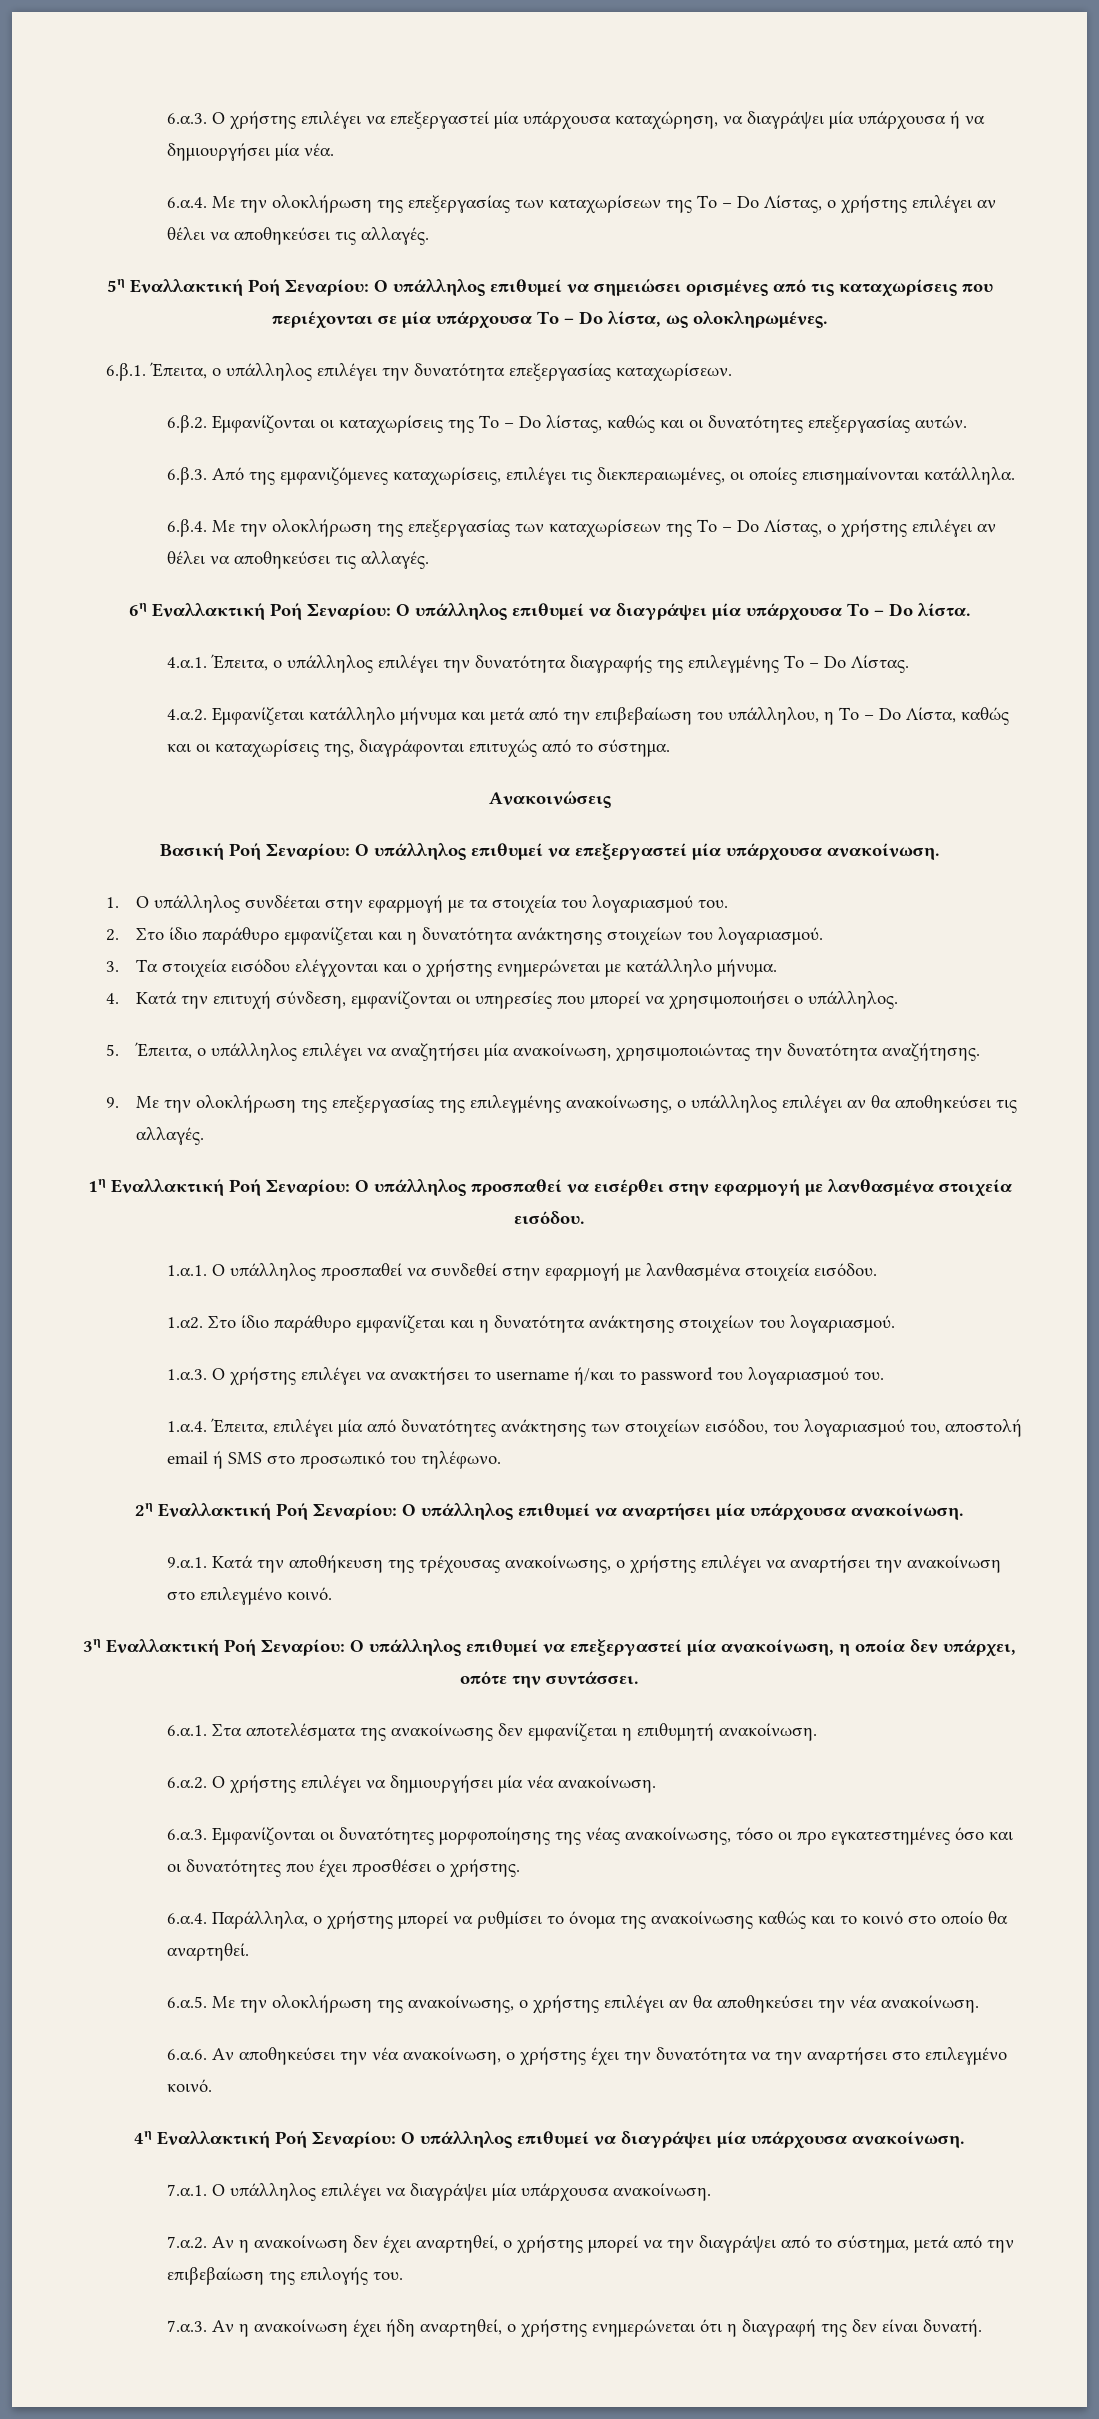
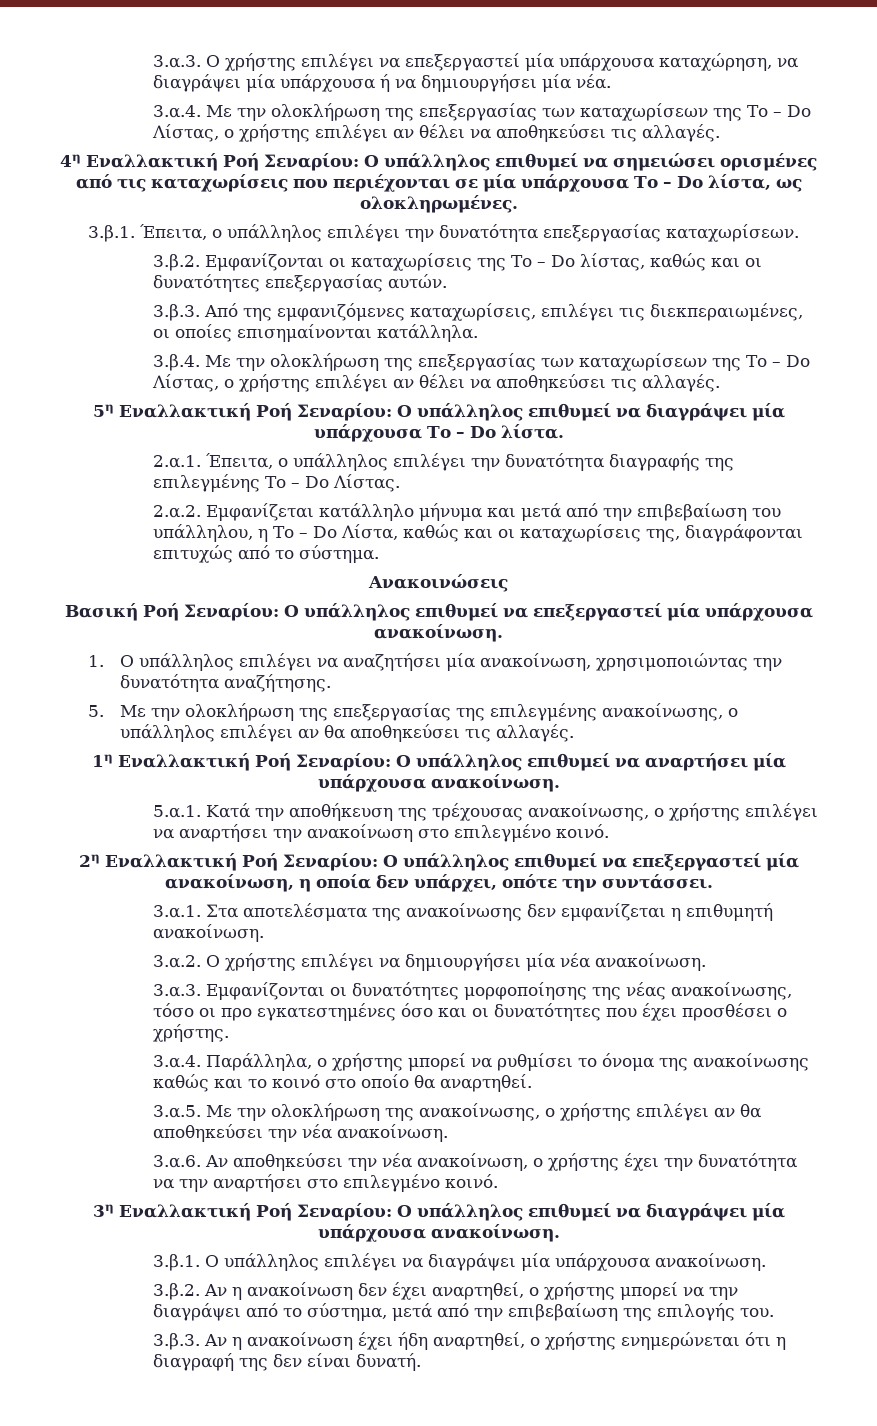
- 6.α.3. Ο χρήστης επιλέγει να επεξεργαστεί μία υπάρχουσα καταχώρηση, να διαγράψει μία υπάρχουσα ή να δημιουργήσει μία νέα.
+ 3.α.3. Ο χρήστης επιλέγει να επεξεργαστεί μία υπάρχουσα καταχώρηση, να διαγράψει μία υπάρχουσα ή να δημιουργήσει μία νέα.
- 6.α.4. Με την ολοκλήρωση της επεξεργασίας των καταχωρίσεων της To – Do Λίστας, ο χρήστης επιλέγει αν θέλει να αποθηκεύσει τις αλλαγές.
+ 3.α.4. Με την ολοκλήρωση της επεξεργασίας των καταχωρίσεων της To – Do Λίστας, ο χρήστης επιλέγει αν θέλει να αποθηκεύσει τις αλλαγές.
+ 4η Εναλλακτική Ροή Σεναρίου: Ο υπάλληλος επιθυμεί να σημειώσει ορισμένες από τις καταχωρίσεις που περιέχονται σε μία υπάρχουσα To – Do λίστα, ως ολοκληρωμένες.
+ 3.β.1. Έπειτα, ο υπάλληλος επιλέγει την δυνατότητα επεξεργασίας καταχωρίσεων.
+ 3.β.2. Εμφανίζονται οι καταχωρίσεις της To – Do λίστας, καθώς και οι δυνατότητες επεξεργασίας αυτών.
+ 3.β.3. Από της εμφανιζόμενες καταχωρίσεις, επιλέγει τις διεκπεραιωμένες, οι οποίες επισημαίνονται κατάλληλα.
+ 3.β.4. Με την ολοκλήρωση της επεξεργασίας των καταχωρίσεων της To – Do Λίστας, ο χρήστης επιλέγει αν θέλει να αποθηκεύσει τις αλλαγές.
- 5η Εναλλακτική Ροή Σεναρίου: Ο υπάλληλος επιθυμεί να σημειώσει ορισμένες από τις καταχωρίσεις που περιέχονται σε μία υπάρχουσα To – Do λίστα, ως ολοκληρωμένες.
- 6.β.1. Έπειτα, ο υπάλληλος επιλέγει την δυνατότητα επεξεργασίας καταχωρίσεων.
- 6.β.2. Εμφανίζονται οι καταχωρίσεις της To – Do λίστας, καθώς και οι δυνατότητες επεξεργασίας αυτών.
- 6.β.3. Από της εμφανιζόμενες καταχωρίσεις, επιλέγει τις διεκπεραιωμένες, οι οποίες επισημαίνονται κατάλληλα.
- 6.β.4. Με την ολοκλήρωση της επεξεργασίας των καταχωρίσεων της To – Do Λίστας, ο χρήστης επιλέγει αν θέλει να αποθηκεύσει τις αλλαγές.
- 6η Εναλλακτική Ροή Σεναρίου: Ο υπάλληλος επιθυμεί να διαγράψει μία υπάρχουσα To – Do λίστα.
+ 5η Εναλλακτική Ροή Σεναρίου: Ο υπάλληλος επιθυμεί να διαγράψει μία υπάρχουσα To – Do λίστα.
- 4.α.1. Έπειτα, ο υπάλληλος επιλέγει την δυνατότητα διαγραφής της επιλεγμένης To – Do Λίστας.
+ 2.α.1. Έπειτα, ο υπάλληλος επιλέγει την δυνατότητα διαγραφής της επιλεγμένης To – Do Λίστας.
- 4.α.2. Εμφανίζεται κατάλληλο μήνυμα και μετά από την επιβεβαίωση του υπάλληλου, η To – Do Λίστα, καθώς και οι καταχωρίσεις της, διαγράφονται επιτυχώς από το σύστημα.
+ 2.α.2. Εμφανίζεται κατάλληλο μήνυμα και μετά από την επιβεβαίωση του υπάλληλου, η To – Do Λίστα, καθώς και οι καταχωρίσεις της, διαγράφονται επιτυχώς από το σύστημα.
- 1. Ο υπάλληλος συνδέεται στην εφαρμογή με τα στοιχεία του λογαριασμού του.
- 2. Στο ίδιο παράθυρο εμφανίζεται και η δυνατότητα ανάκτησης στοιχείων του λογαριασμού.
- 3. Τα στοιχεία εισόδου ελέγχονται και ο χρήστης ενημερώνεται με κατάλληλο μήνυμα.
- 4. Κατά την επιτυχή σύνδεση, εμφανίζονται οι υπηρεσίες που μπορεί να χρησιμοποιήσει ο υπάλληλος.
- 5. Έπειτα, ο υπάλληλος επιλέγει να αναζητήσει μία ανακοίνωση, χρησιμοποιώντας την δυνατότητα αναζήτησης.
+ 1. Ο υπάλληλος επιλέγει να αναζητήσει μία ανακοίνωση, χρησιμοποιώντας την δυνατότητα αναζήτησης.
- 9. Με την ολοκλήρωση της επεξεργασίας της επιλεγμένης ανακοίνωσης, ο υπάλληλος επιλέγει αν θα αποθηκεύσει τις αλλαγές.
+ 5. Με την ολοκλήρωση της επεξεργασίας της επιλεγμένης ανακοίνωσης, ο υπάλληλος επιλέγει αν θα αποθηκεύσει τις αλλαγές.
- 1η Εναλλακτική Ροή Σεναρίου: Ο υπάλληλος προσπαθεί να εισέρθει στην εφαρμογή με λανθασμένα στοιχεία εισόδου.
- 1.α.1. Ο υπάλληλος προσπαθεί να συνδεθεί στην εφαρμογή με λανθασμένα στοιχεία εισόδου.
- 1.α2. Στο ίδιο παράθυρο εμφανίζεται και η δυνατότητα ανάκτησης στοιχείων του λογαριασμού.
- 1.α.3. Ο χρήστης επιλέγει να ανακτήσει το username ή/και το password του λογαριασμού του.
- 1.α.4. Έπειτα, επιλέγει μία από δυνατότητες ανάκτησης των στοιχείων εισόδου, του λογαριασμού του, αποστολή email ή SMS στο προσωπικό του τηλέφωνο.
- 2η Εναλλακτική Ροή Σεναρίου: Ο υπάλληλος επιθυμεί να αναρτήσει μία υπάρχουσα ανακοίνωση.
+ 1η Εναλλακτική Ροή Σεναρίου: Ο υπάλληλος επιθυμεί να αναρτήσει μία υπάρχουσα ανακοίνωση.
- 9.α.1. Κατά την αποθήκευση της τρέχουσας ανακοίνωσης, ο χρήστης επιλέγει να αναρτήσει την ανακοίνωση στο επιλεγμένο κοινό.
+ 5.α.1. Κατά την αποθήκευση της τρέχουσας ανακοίνωσης, ο χρήστης επιλέγει να αναρτήσει την ανακοίνωση στο επιλεγμένο κοινό.
- 3η Εναλλακτική Ροή Σεναρίου: Ο υπάλληλος επιθυμεί να επεξεργαστεί μία ανακοίνωση, η οποία δεν υπάρχει, οπότε την συντάσσει.
+ 2η Εναλλακτική Ροή Σεναρίου: Ο υπάλληλος επιθυμεί να επεξεργαστεί μία ανακοίνωση, η οποία δεν υπάρχει, οπότε την συντάσσει.
- 6.α.1. Στα αποτελέσματα της ανακοίνωσης δεν εμφανίζεται η επιθυμητή ανακοίνωση.
+ 3.α.1. Στα αποτελέσματα της ανακοίνωσης δεν εμφανίζεται η επιθυμητή ανακοίνωση.
- 6.α.2. Ο χρήστης επιλέγει να δημιουργήσει μία νέα ανακοίνωση.
+ 3.α.2. Ο χρήστης επιλέγει να δημιουργήσει μία νέα ανακοίνωση.
- 6.α.3. Εμφανίζονται οι δυνατότητες μορφοποίησης της νέας ανακοίνωσης, τόσο οι προ εγκατεστημένες όσο και οι δυνατότητες που έχει προσθέσει ο χρήστης.
+ 3.α.3. Εμφανίζονται οι δυνατότητες μορφοποίησης της νέας ανακοίνωσης, τόσο οι προ εγκατεστημένες όσο και οι δυνατότητες που έχει προσθέσει ο χρήστης.
- 6.α.4. Παράλληλα, ο χρήστης μπορεί να ρυθμίσει το όνομα της ανακοίνωσης καθώς και το κοινό στο οποίο θα αναρτηθεί.
+ 3.α.4. Παράλληλα, ο χρήστης μπορεί να ρυθμίσει το όνομα της ανακοίνωσης καθώς και το κοινό στο οποίο θα αναρτηθεί.
- 6.α.5. Με την ολοκλήρωση της ανακοίνωσης, ο χρήστης επιλέγει αν θα αποθηκεύσει την νέα ανακοίνωση.
+ 3.α.5. Με την ολοκλήρωση της ανακοίνωσης, ο χρήστης επιλέγει αν θα αποθηκεύσει την νέα ανακοίνωση.
- 6.α.6. Αν αποθηκεύσει την νέα ανακοίνωση, ο χρήστης έχει την δυνατότητα να την αναρτήσει στο επιλεγμένο κοινό.
+ 3.α.6. Αν αποθηκεύσει την νέα ανακοίνωση, ο χρήστης έχει την δυνατότητα να την αναρτήσει στο επιλεγμένο κοινό.
- 4η Εναλλακτική Ροή Σεναρίου: Ο υπάλληλος επιθυμεί να διαγράψει μία υπάρχουσα ανακοίνωση.
+ 3η Εναλλακτική Ροή Σεναρίου: Ο υπάλληλος επιθυμεί να διαγράψει μία υπάρχουσα ανακοίνωση.
- 7.α.1. Ο υπάλληλος επιλέγει να διαγράψει μία υπάρχουσα ανακοίνωση.
+ 3.β.1. Ο υπάλληλος επιλέγει να διαγράψει μία υπάρχουσα ανακοίνωση.
- 7.α.2. Αν η ανακοίνωση δεν έχει αναρτηθεί, ο χρήστης μπορεί να την διαγράψει από το σύστημα, μετά από την επιβεβαίωση της επιλογής του.
+ 3.β.2. Αν η ανακοίνωση δεν έχει αναρτηθεί, ο χρήστης μπορεί να την διαγράψει από το σύστημα, μετά από την επιβεβαίωση της επιλογής του.
- 7.α.3. Αν η ανακοίνωση έχει ήδη αναρτηθεί, ο χρήστης ενημερώνεται ότι η διαγραφή της δεν είναι δυνατή.
+ 3.β.3. Αν η ανακοίνωση έχει ήδη αναρτηθεί, ο χρήστης ενημερώνεται ότι η διαγραφή της δεν είναι δυνατή.

